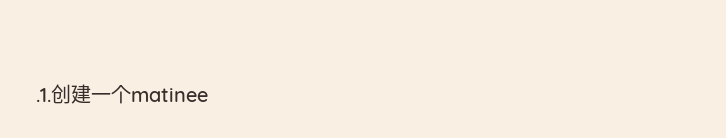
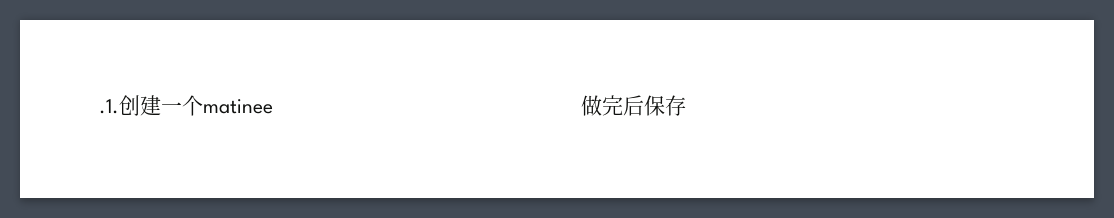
+ 做完后保存

